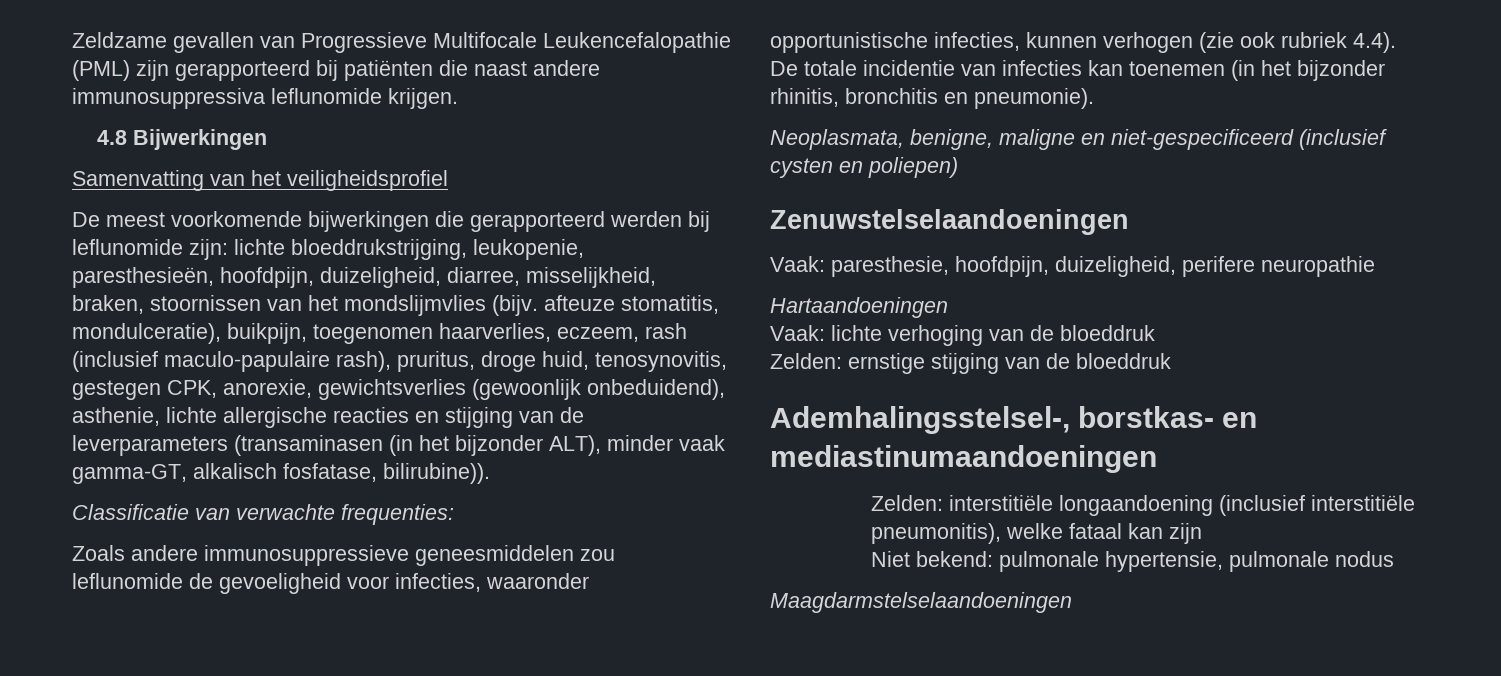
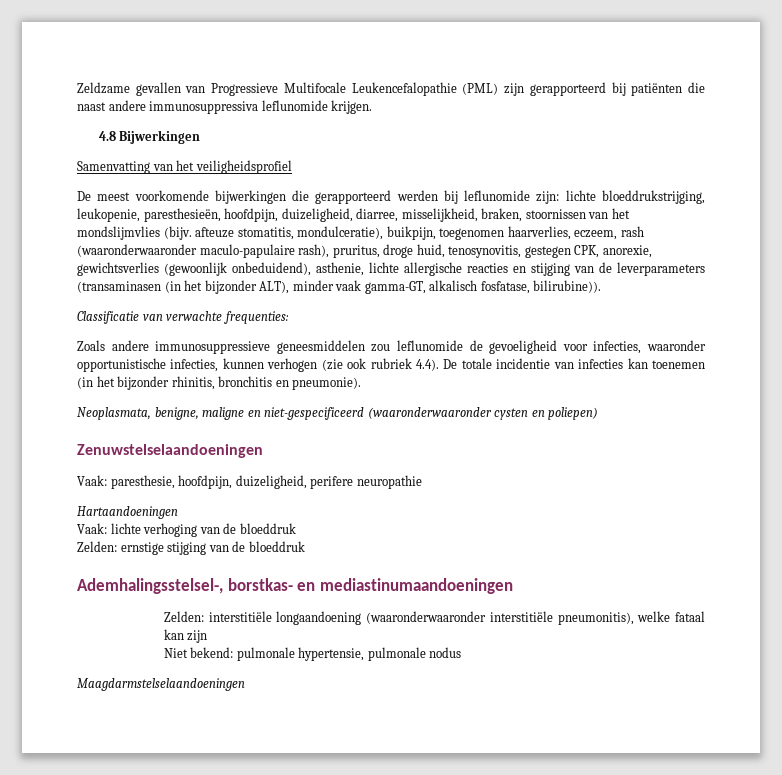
- lichte bloeddrukstrijging, leukopenie, paresthesieën, hoofdpijn, duizeligheid, diarree, misselijkheid, braken, stoornissen van het mondslijmvlies (bijv. afteuze stomatitis, mondulceratie), buikpijn, toegenomen haarverlies, eczeem, rash (inclusief maculo-papulaire rash), pruritus, droge huid, tenosynovitis, gestegen CPK, anorexie, gewichtsverlies (gewoonlijk onbeduidend), asthenie, lichte allergische reacties en stijging van de leverparameters (transaminasen (in het bijzonder ALT), minder vaak gamma-GT, alkalisch fosfatase, bilirubine)).
+ lichte bloeddrukstrijging, leukopenie, paresthesieën, hoofdpijn, duizeligheid, diarree, misselijkheid, braken, stoornissen van het mondslijmvlies (bijv. afteuze stomatitis, mondulceratie), buikpijn, toegenomen haarverlies, eczeem, rash (waaronderwaaronder maculo-papulaire rash), pruritus, droge huid, tenosynovitis, gestegen CPK, anorexie, gewichtsverlies (gewoonlijk onbeduidend), asthenie, lichte allergische reacties en stijging van de leverparameters (transaminasen (in het bijzonder ALT), minder vaak gamma-GT, alkalisch fosfatase, bilirubine)).
- Neoplasmata, benigne, maligne en niet-gespecificeerd (inclusief cysten en poliepen)
+ Neoplasmata, benigne, maligne en niet-gespecificeerd (waaronderwaaronder cysten en poliepen)
- Zelden: interstitiële longaandoening (inclusief interstitiële pneumonitis), welke fataal kan zijn
+ Zelden: interstitiële longaandoening (waaronderwaaronder interstitiële pneumonitis), welke fataal kan zijn

